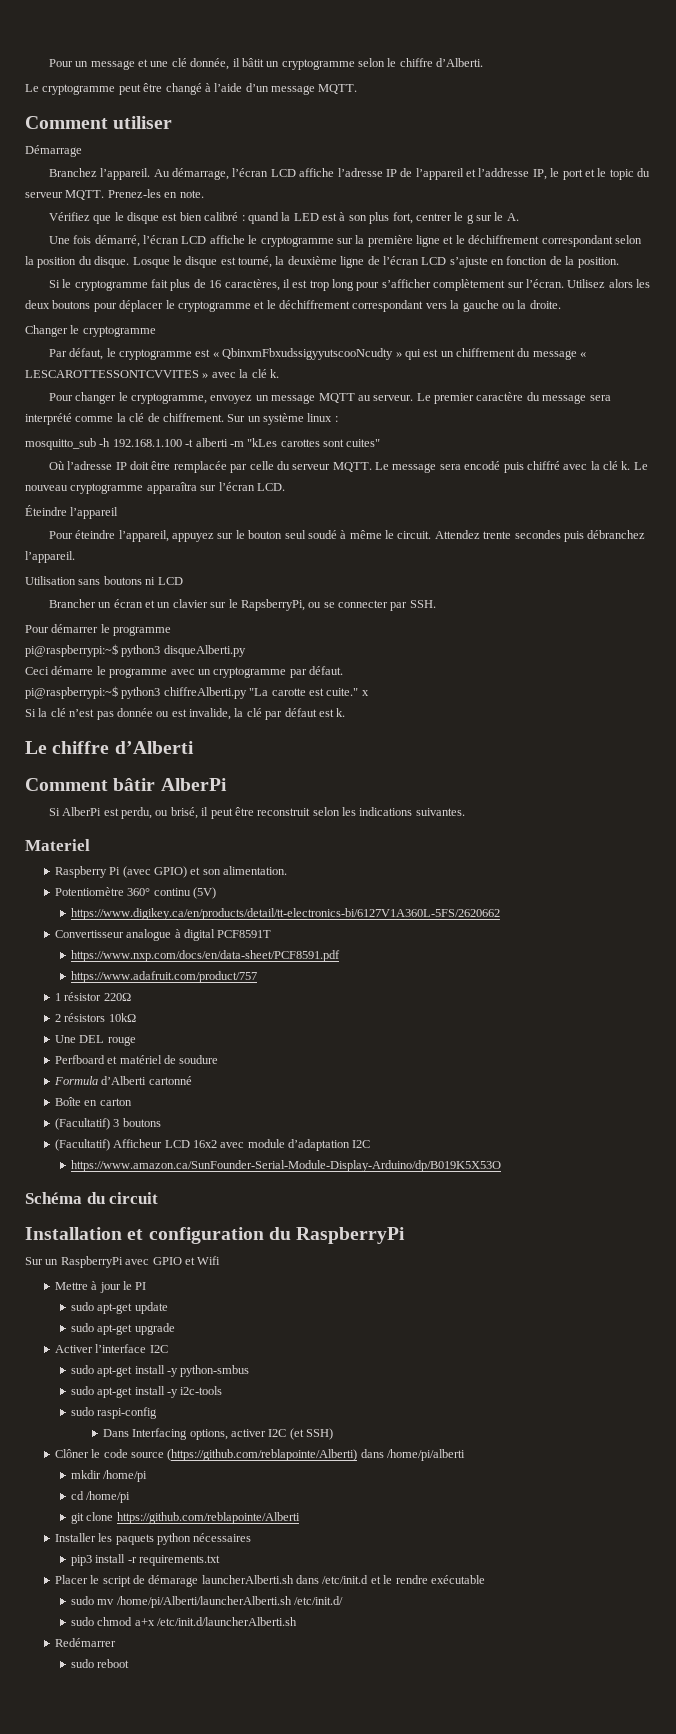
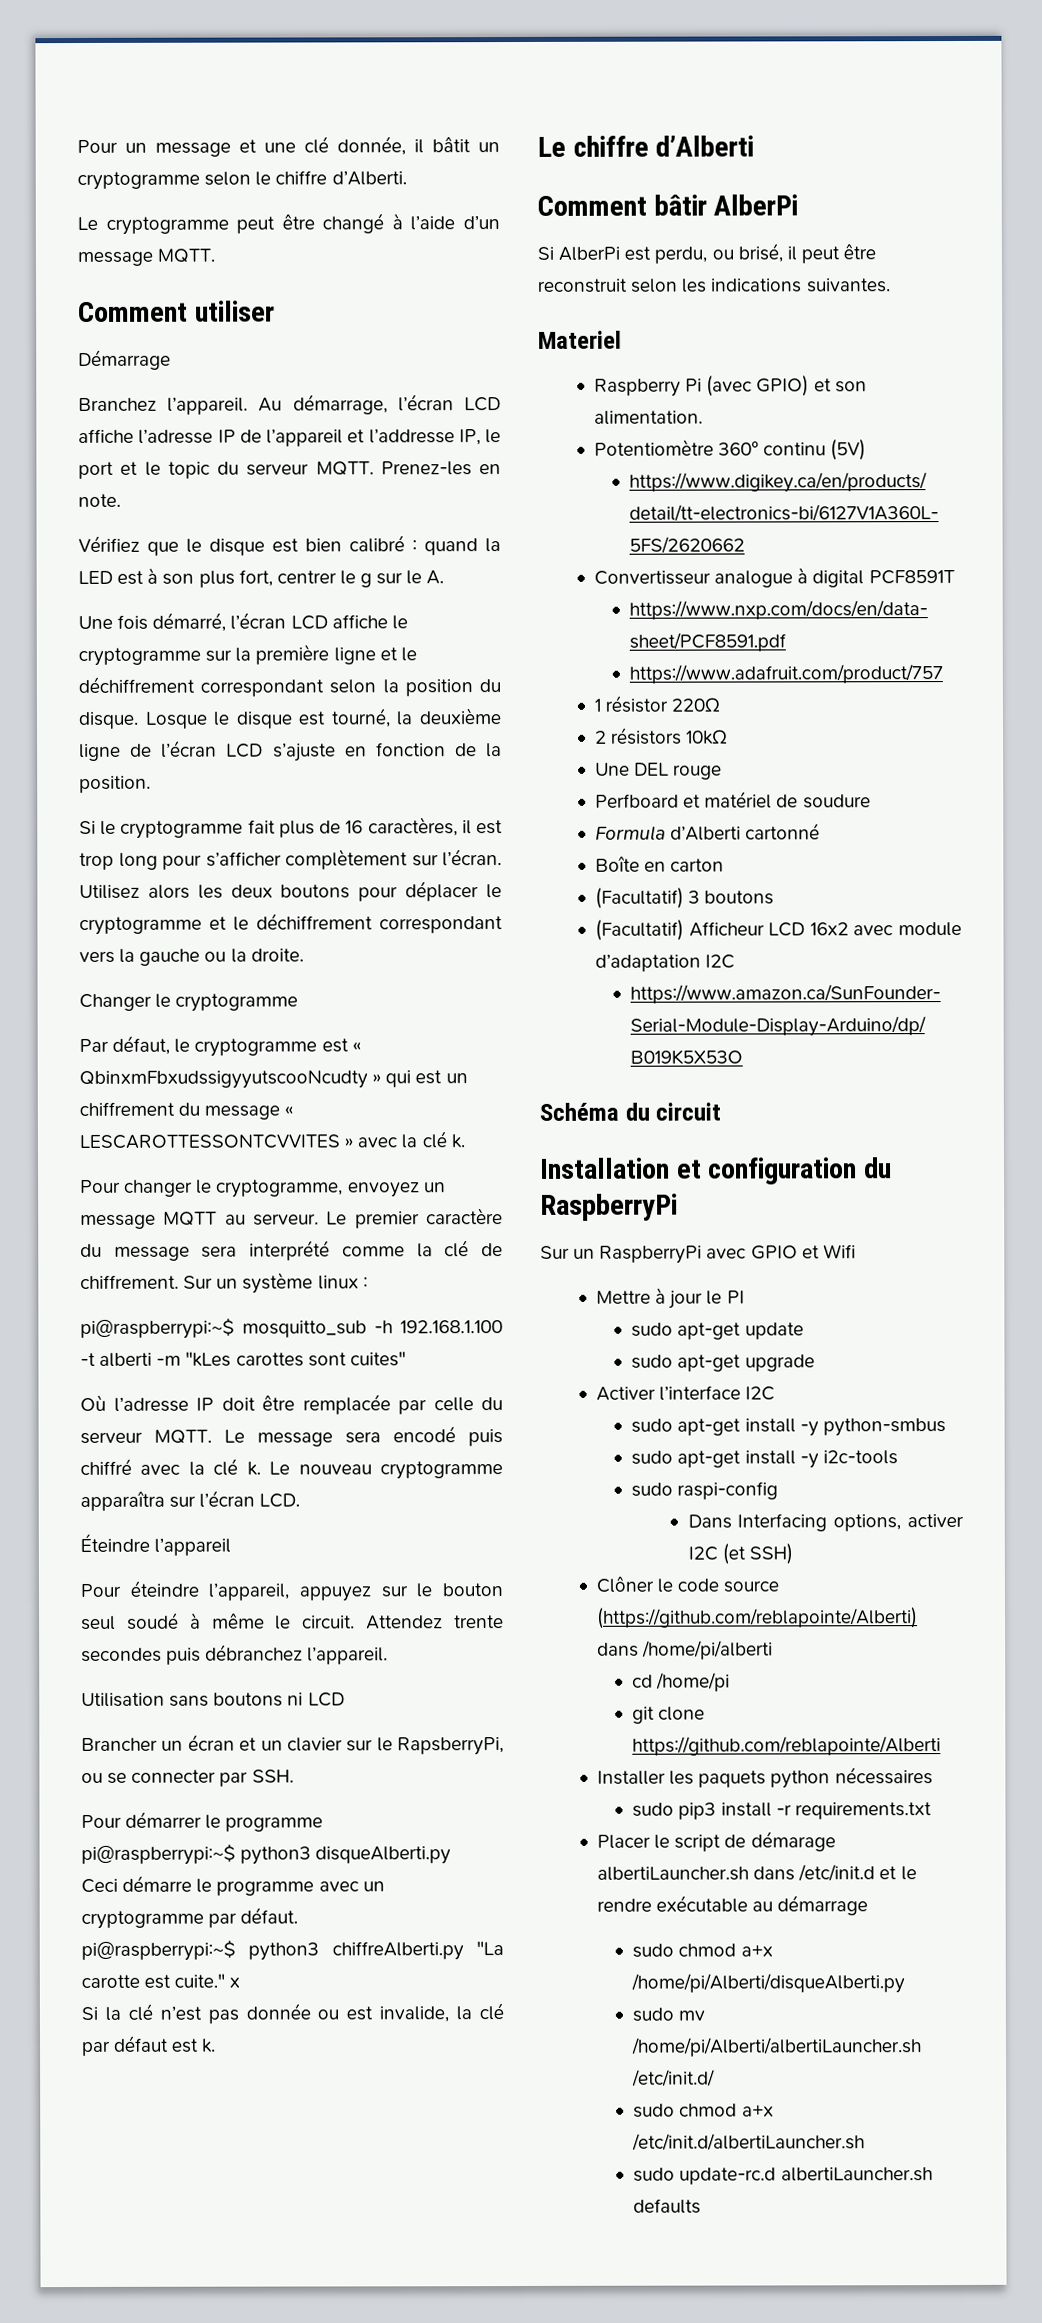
- mosquitto_sub -h 192.168.1.100 -t alberti -m "kLes carottes sont cuites"
+ pi@raspberrypi:~$ mosquitto_sub -h 192.168.1.100 -t alberti -m "kLes carottes sont cuites"
- mkdir /home/pi
- pip3 install -r requirements.txt
+ sudo pip3 install -r requirements.txt
- Placer le script de démarage launcherAlberti.sh dans /etc/init.d et le rendre exécutable
+ Placer le script de démarage albertiLauncher.sh dans /etc/init.d et le rendre exécutable au démarrage
+ sudo chmod a+x /home/pi/Alberti/disqueAlberti.py
- sudo mv /home/pi/Alberti/launcherAlberti.sh /etc/init.d/
+ sudo mv /home/pi/Alberti/albertiLauncher.sh /etc/init.d/
- sudo chmod a+x /etc/init.d/launcherAlberti.sh
- Redémarrer
- sudo reboot
+ sudo chmod a+x /etc/init.d/albertiLauncher.sh
+ sudo update-rc.d albertiLauncher.sh defaults

